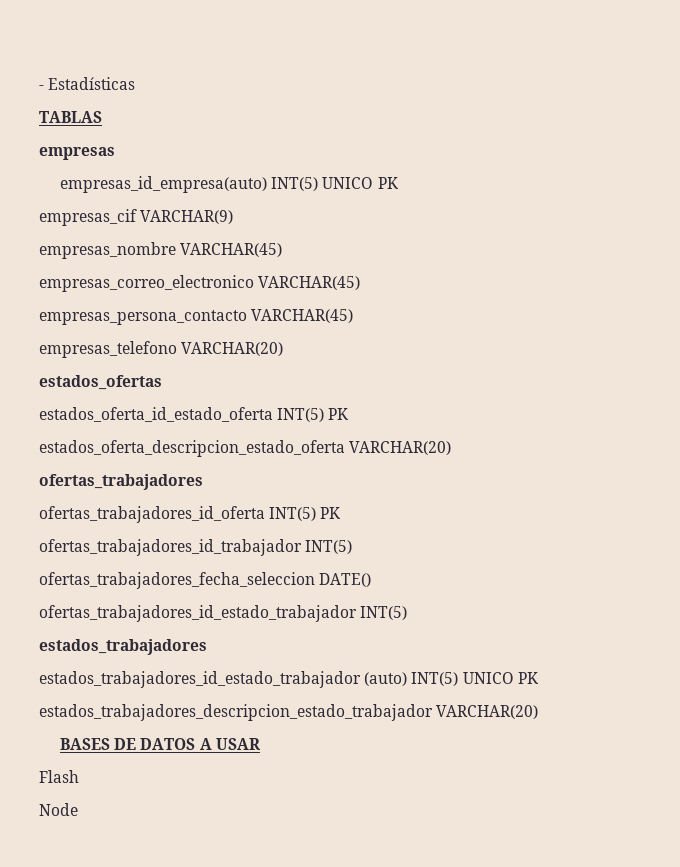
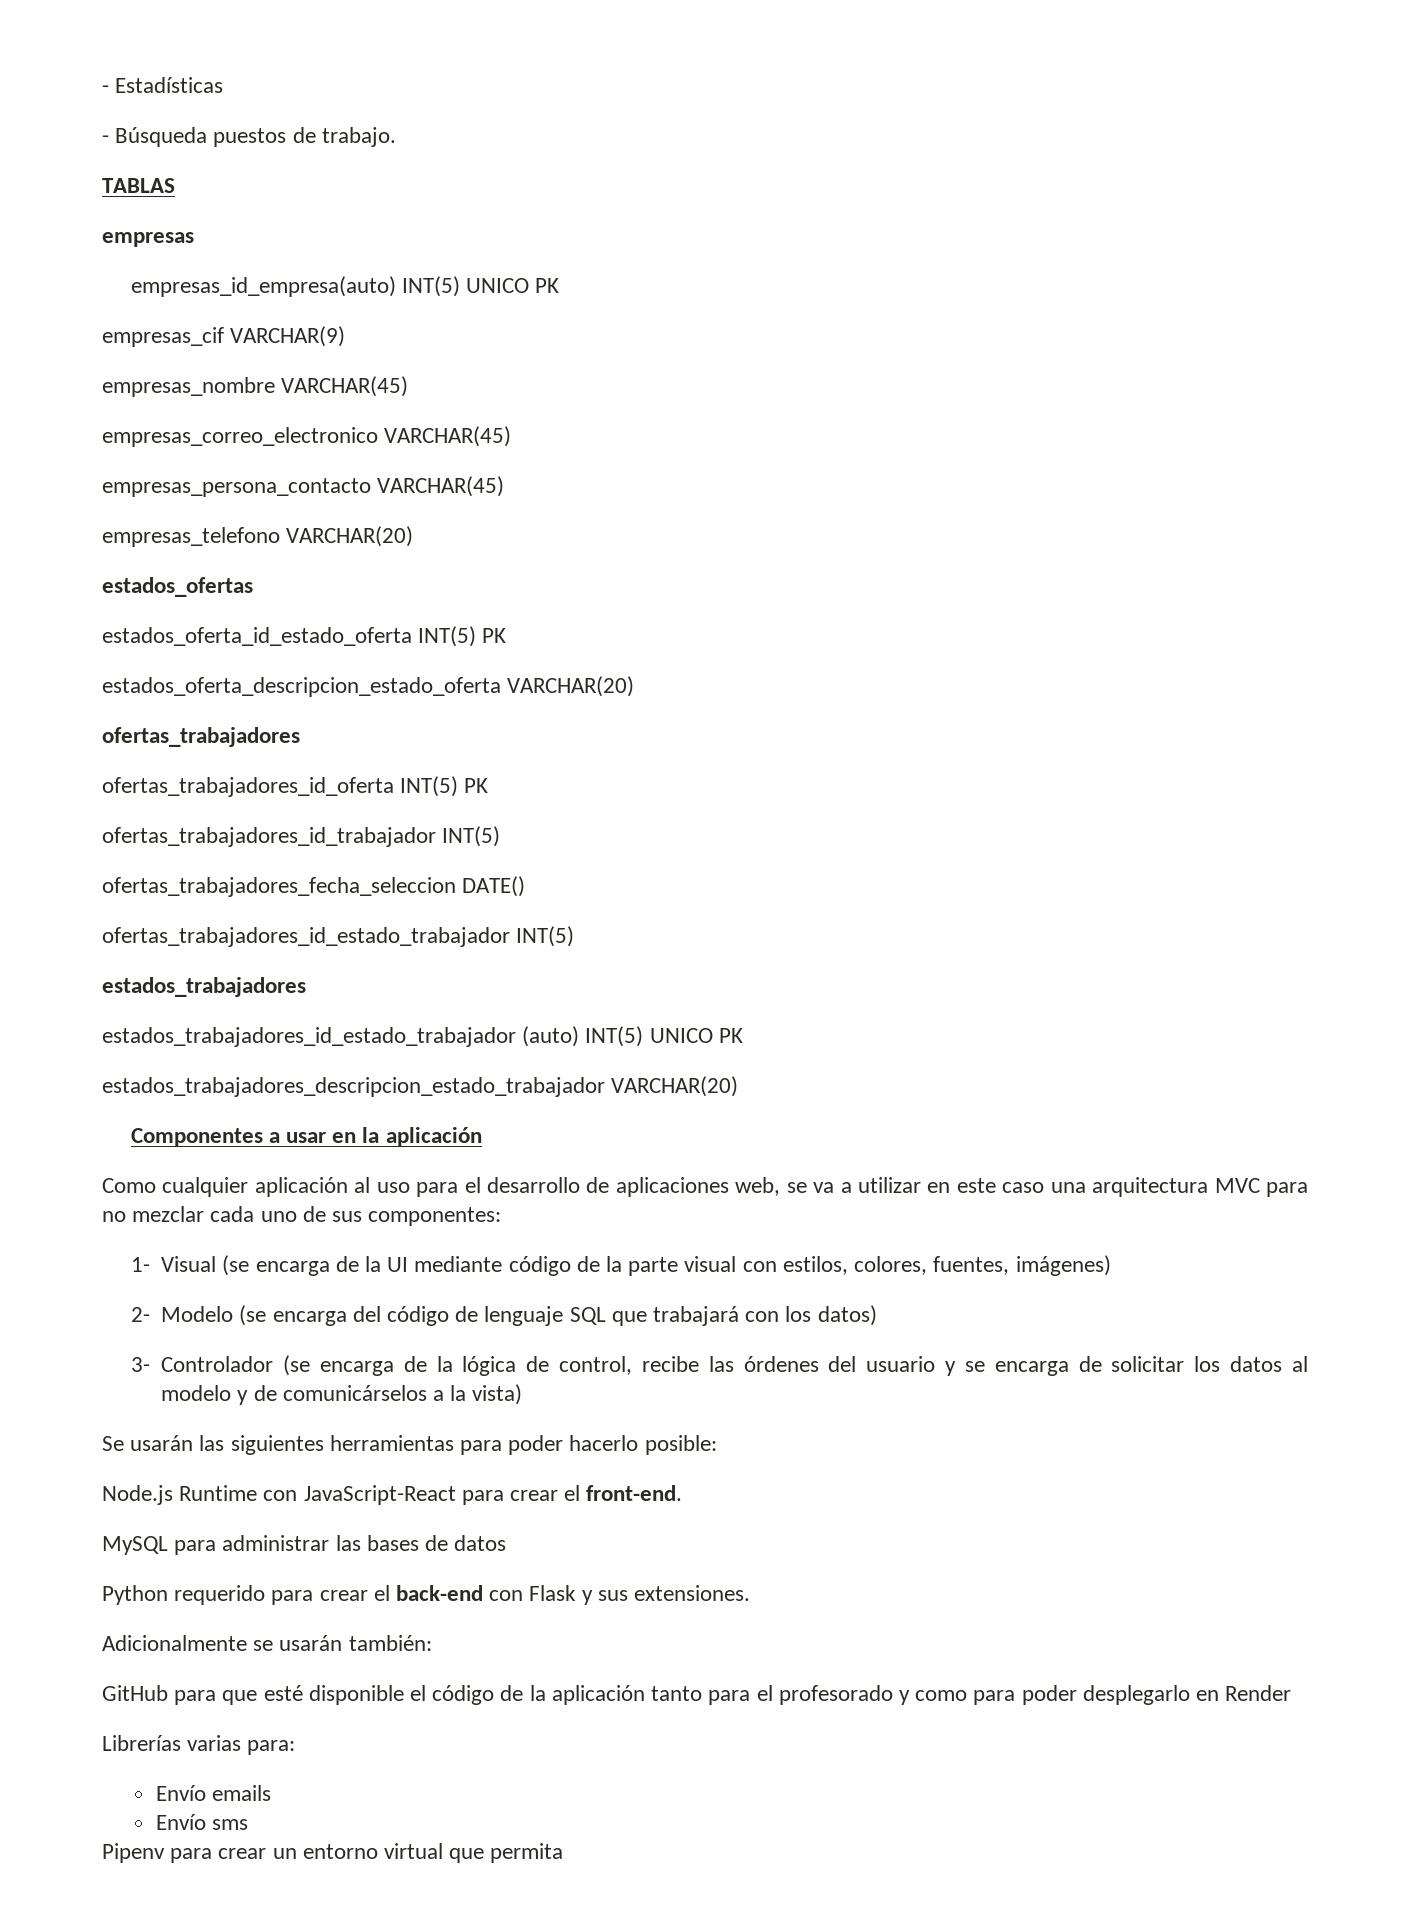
+ - Búsqueda puestos de trabajo.
- BASES DE DATOS A USAR
- Flash
- Node
+ Componentes a usar en la aplicación
+ Como cualquier aplicación al uso para el desarrollo de aplicaciones web, se va a utilizar en este caso una arquitectura MVC para no mezclar cada uno de sus componentes:
+ 1- Visual (se encarga de la UI mediante código de la parte visual con estilos, colores, fuentes, imágenes)
+ 2- Modelo (se encarga del código de lenguaje SQL que trabajará con los datos)
+ 3- Controlador (se encarga de la lógica de control, recibe las órdenes del usuario y se encarga de solicitar los datos al modelo y de comunicárselos a la vista)
+ Se usarán las siguientes herramientas para poder hacerlo posible:
+ Node.js Runtime con JavaScript-React para crear el front-end.
+ MySQL para administrar las bases de datos
+ Python requerido para crear el back-end con Flask y sus extensiones.
+ Adicionalmente se usarán también:
+ GitHub para que esté disponible el código de la aplicación tanto para el profesorado y como para poder desplegarlo en Render
+ Librerías varias para:
+ Envío emails
+ Envío sms
+ Pipenv para crear un entorno virtual que permita

